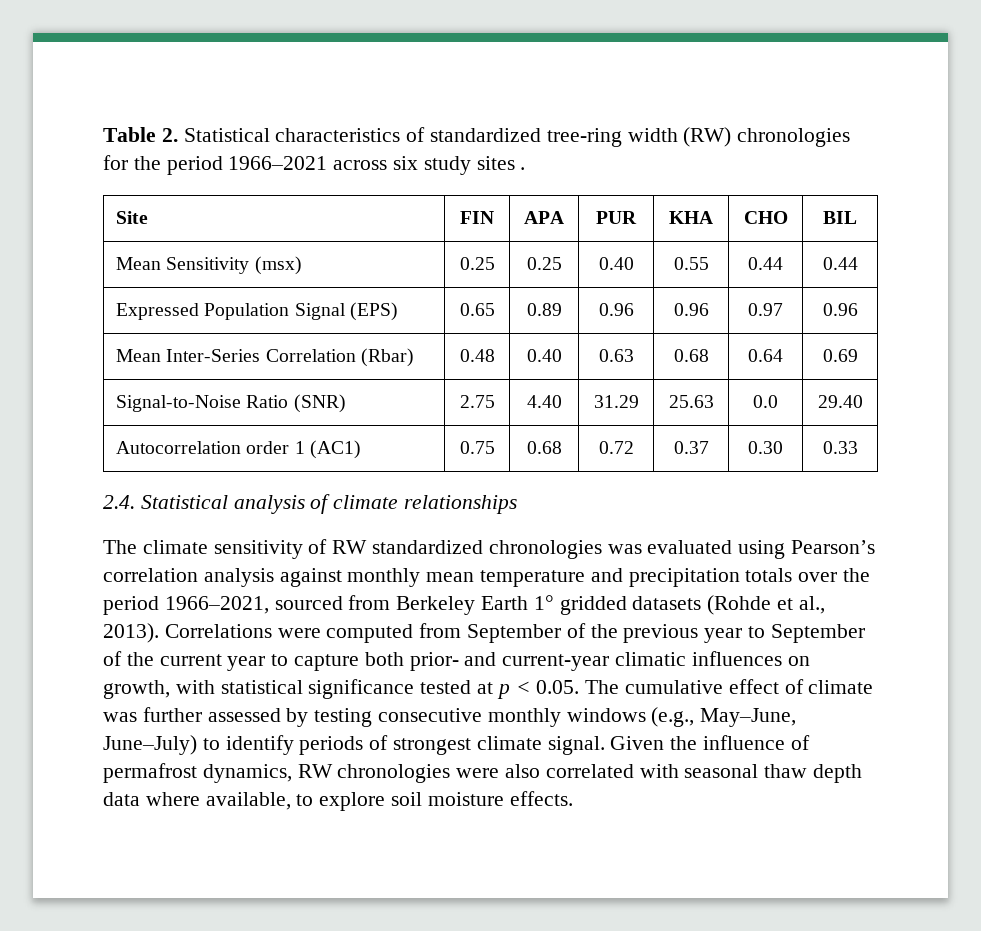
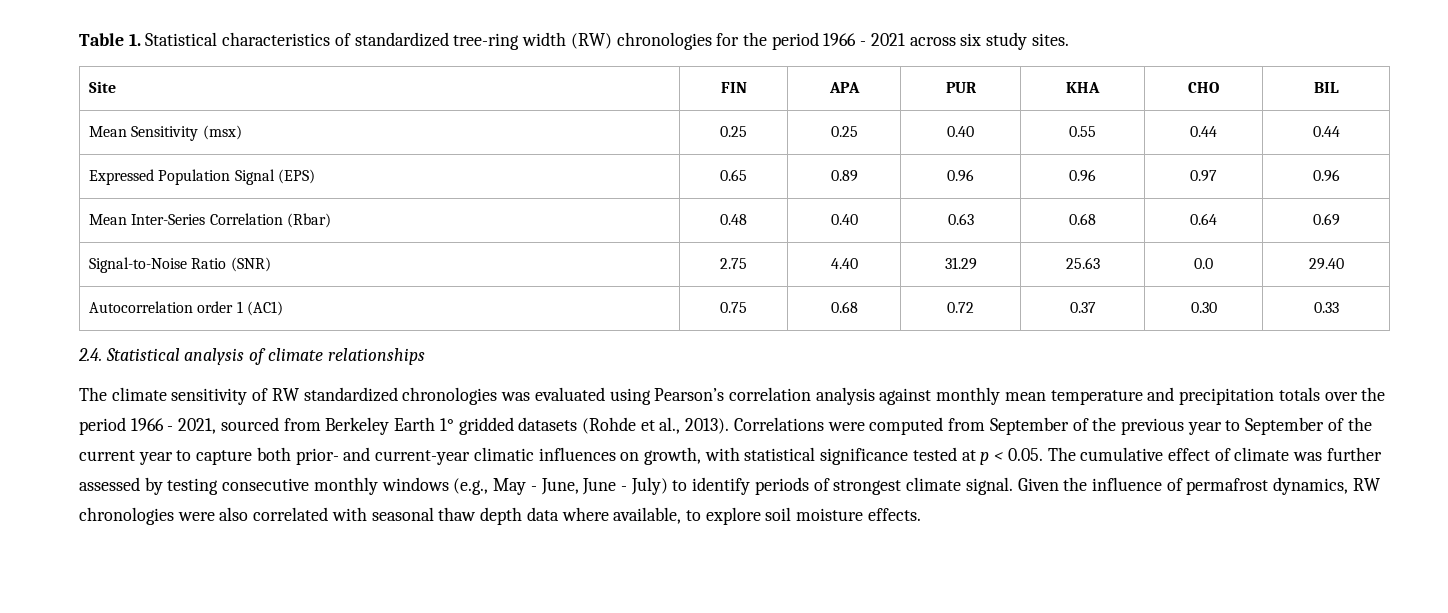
- Table 2. Statistical characteristics of standardized tree-ring width (RW) chronologies for the period 1966–2021 across six study sites .
+ Table 1. Statistical characteristics of standardized tree-ring width (RW) chronologies for the period 1966 - 2021 across six study sites.
- The climate sensitivity of RW standardized chronologies was evaluated using Pearson’s correlation analysis against monthly mean temperature and precipitation totals over the period 1966–2021, sourced from Berkeley Earth 1° gridded datasets (Rohde et al., 2013).
+ The climate sensitivity of RW standardized chronologies was evaluated using Pearson’s correlation analysis against monthly mean temperature and precipitation totals over the period 1966 - 2021, sourced from Berkeley Earth 1° gridded datasets (Rohde et al., 2013).
- Correlations were computed from September of the previous year to September of the current year to capture both prior- and current-year climatic influences on growth, with statistical significance tested at p < 0.05. The cumulative effect of climate was further assessed by testing consecutive monthly windows (e.g., May–June, June–July) to identify periods of strongest climate signal.
+ Correlations were computed from September of the previous year to September of the current year to capture both prior- and current-year climatic influences on growth, with statistical significance tested at p < 0.05. The cumulative effect of climate was further assessed by testing consecutive monthly windows (e.g., May - June, June - July) to identify periods of strongest climate signal.

